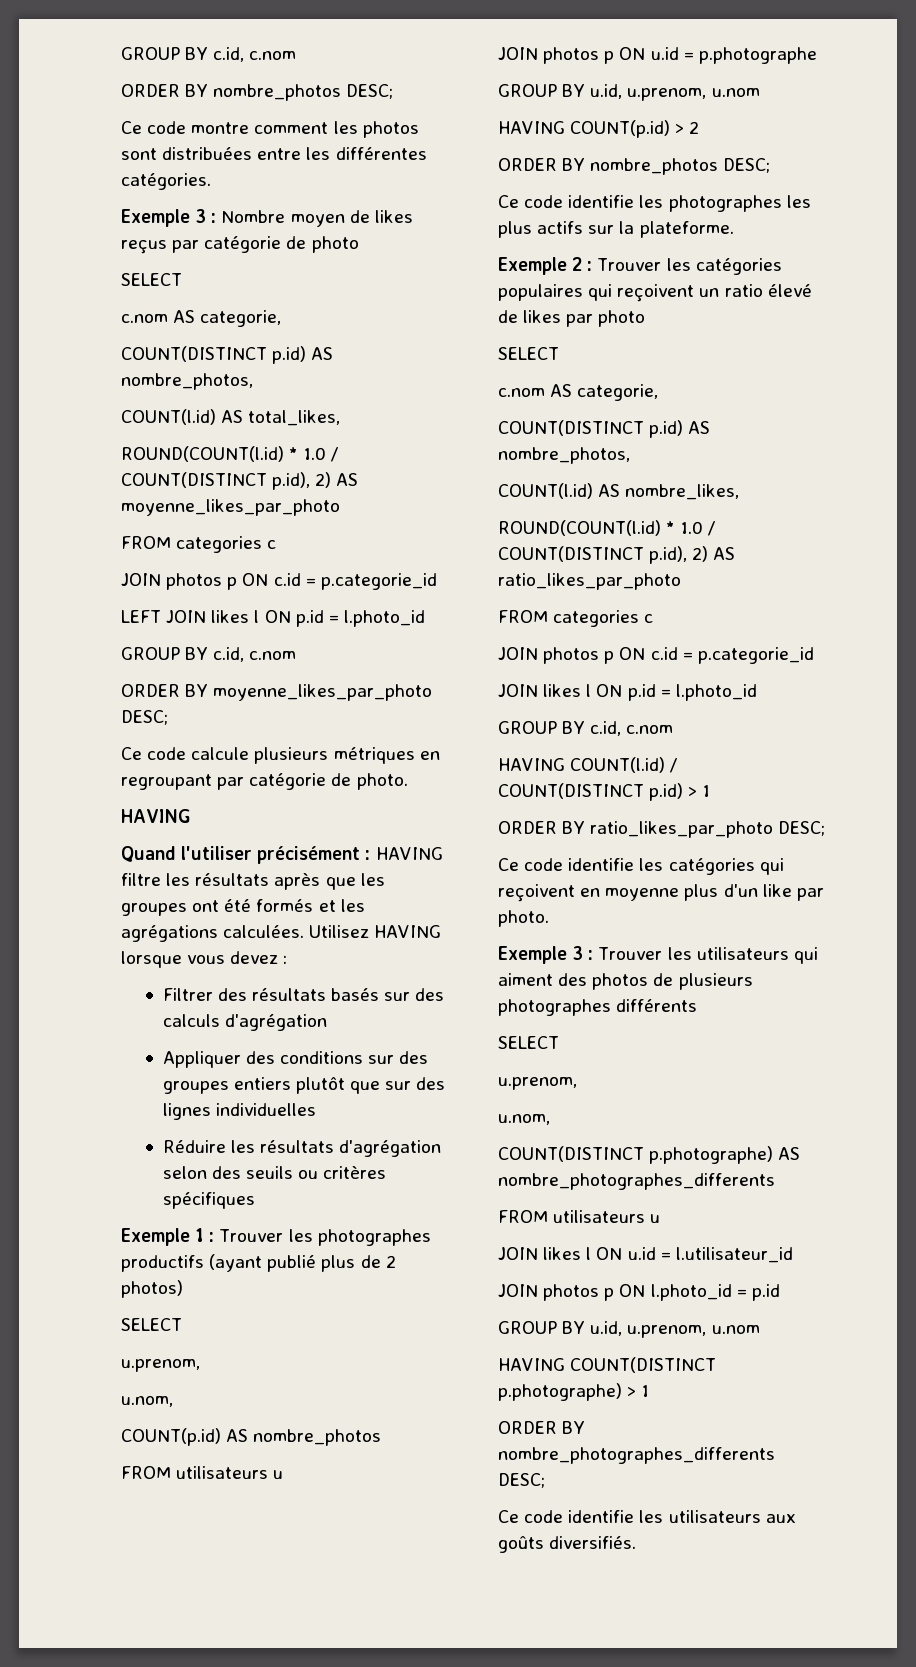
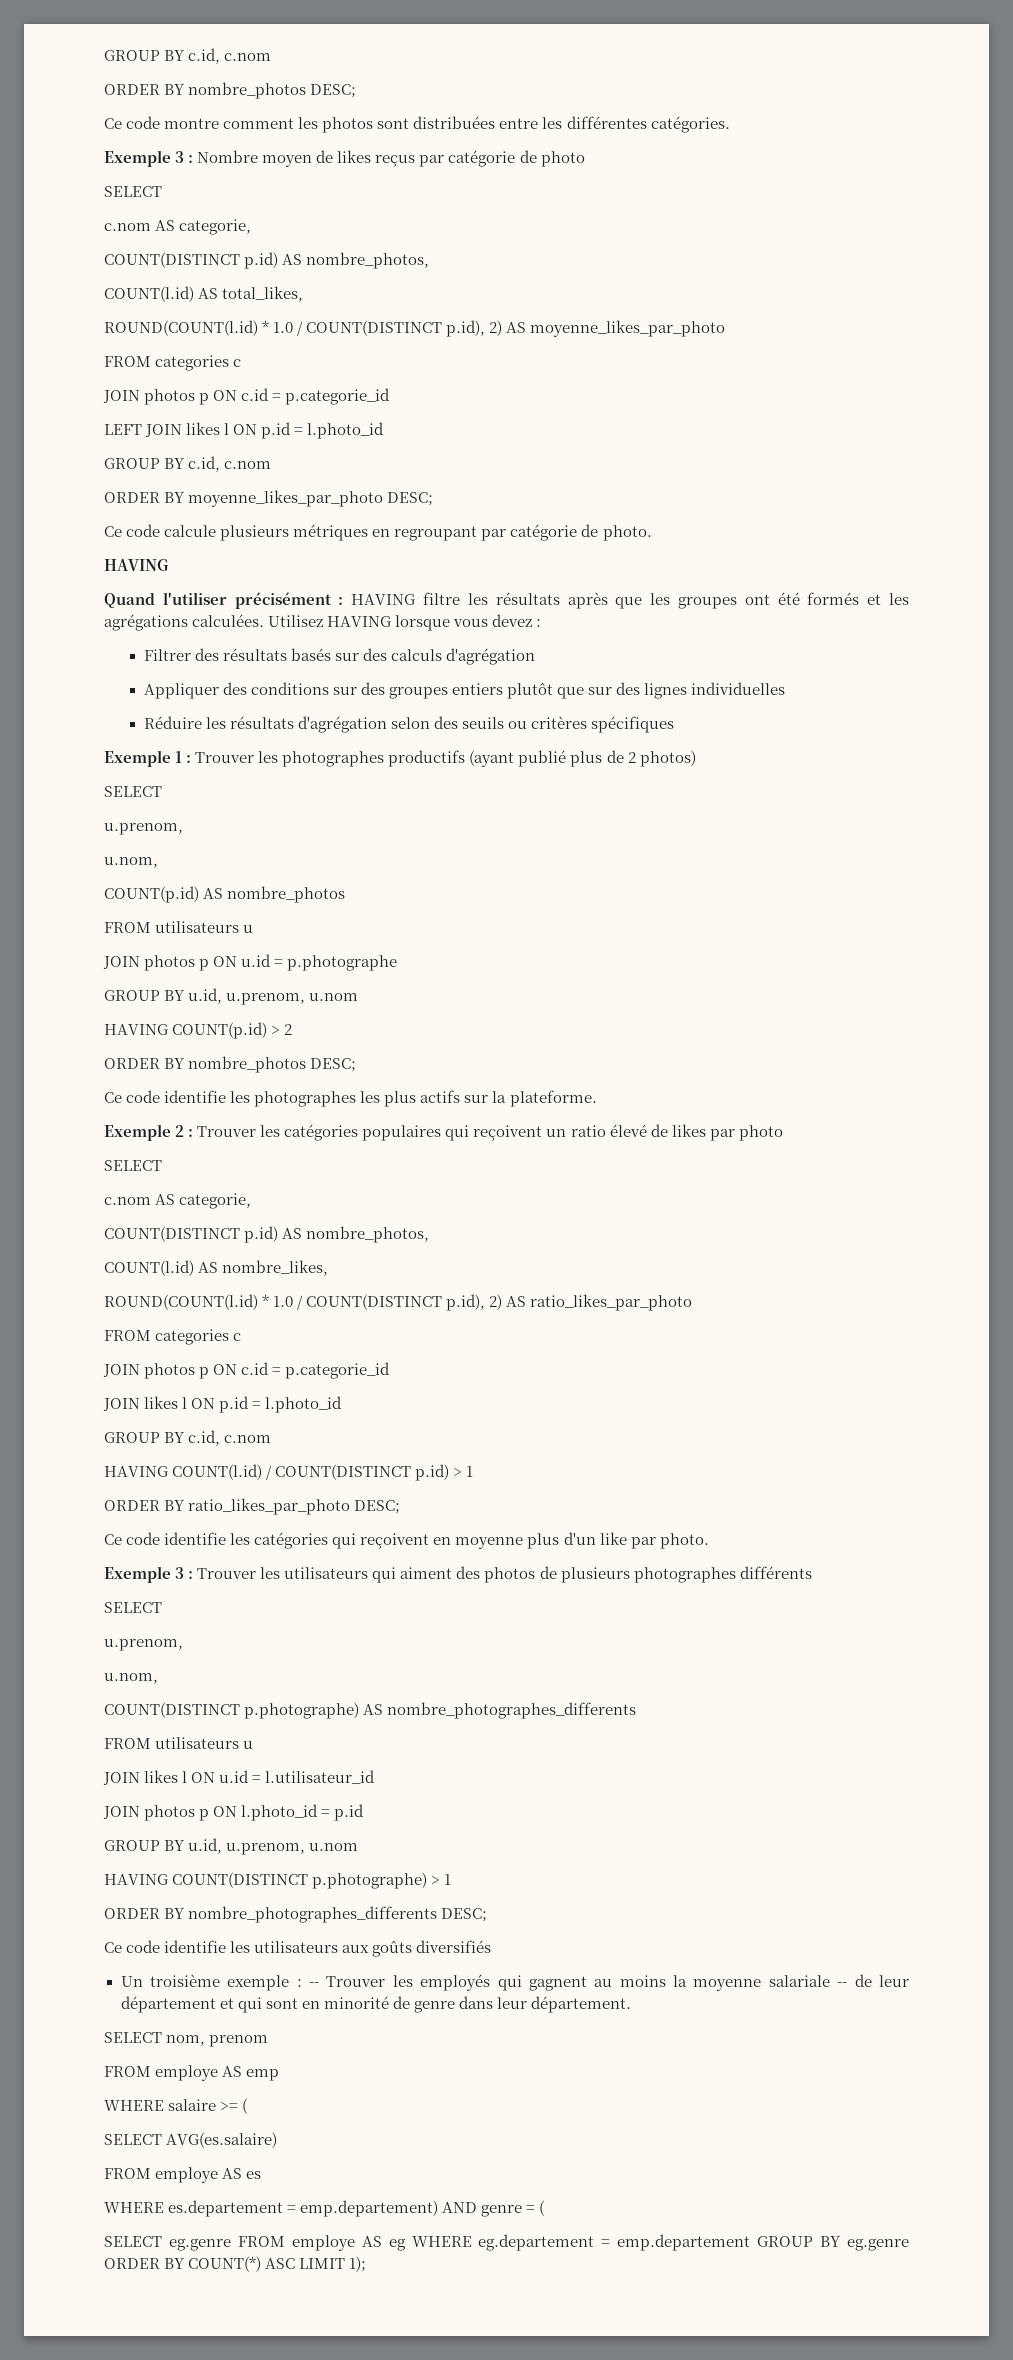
- Ce code identifie les utilisateurs aux goûts diversifiés.
+ Ce code identifie les utilisateurs aux goûts diversifiés
+ Un troisième exemple : -- Trouver les employés qui gagnent au moins la moyenne salariale -- de leur département et qui sont en minorité de genre dans leur département.
+ SELECT nom, prenom
+ FROM employe AS emp
+ WHERE salaire >= (
+ SELECT AVG(es.salaire)
+ FROM employe AS es
+ WHERE es.departement = emp.departement) AND genre = (
+ SELECT eg.genre FROM employe AS eg WHERE eg.departement = emp.departement GROUP BY eg.genre ORDER BY COUNT(*) ASC LIMIT 1);

